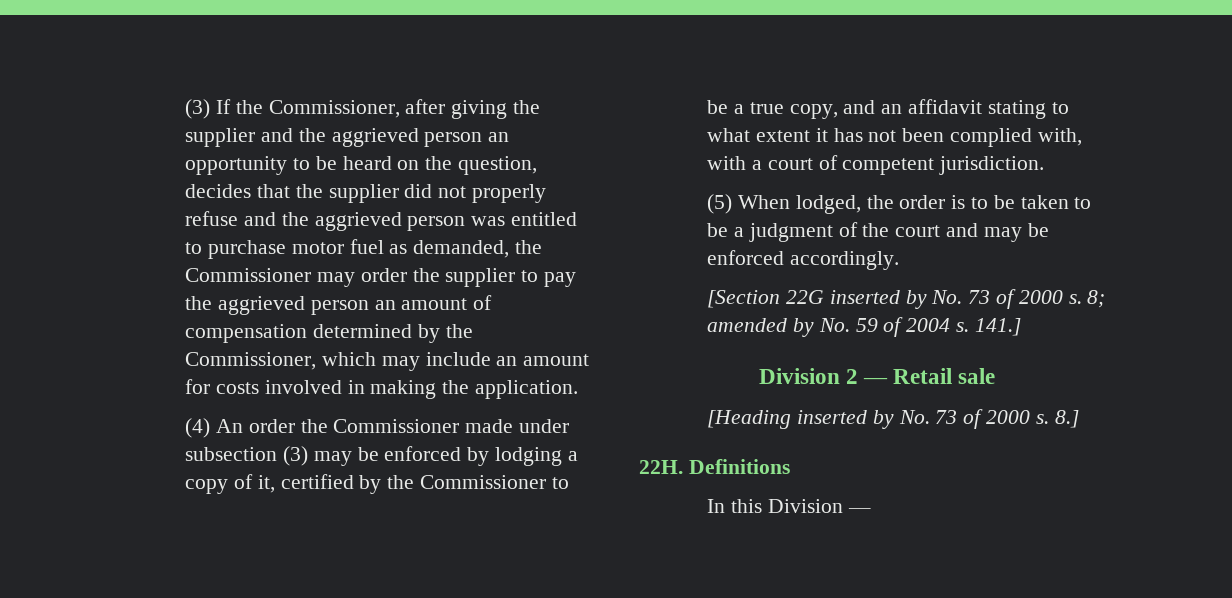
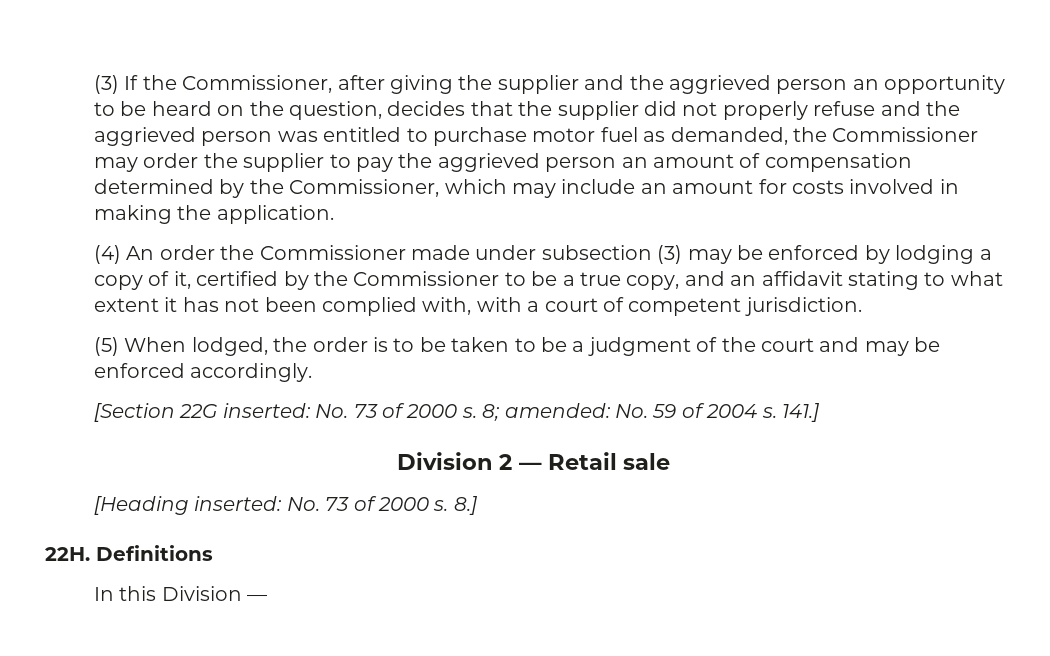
- [Section 22G inserted by No. 73 of 2000 s.
+ [Section 22G inserted: No. 73 of 2000 s.
- 8; amended by No. 59 of 2004 s.
+ 8; amended: No. 59 of 2004 s.
- [Heading inserted by No. 73 of 2000 s.
+ [Heading inserted: No. 73 of 2000 s.

